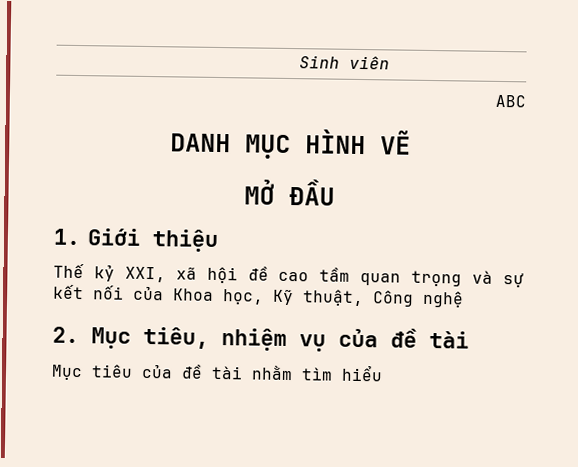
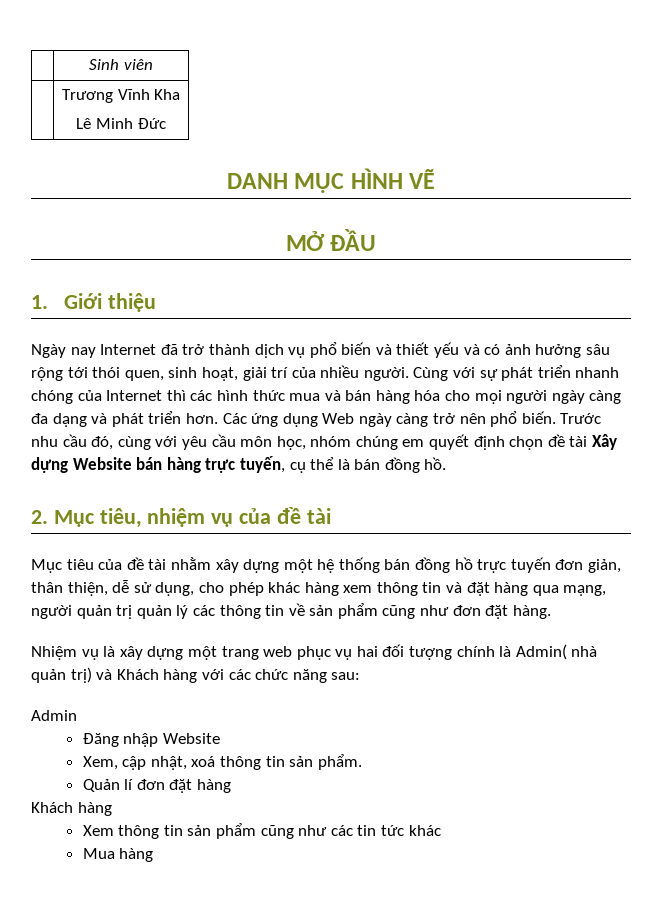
- ABC
+ | Trương Vĩnh Kha
+ Lê Minh Đức
- Thế kỷ XXI, xã hội đề cao tầm quan trọng và sự kết nối của Khoa học, Kỹ thuật, Công nghệ
+ Ngày nay Internet đã trở thành dịch vụ phổ biến và thiết yếu và có ảnh hưởng sâu rộng tới thói quen, sinh hoạt, giải trí của nhiều người. Cùng với sự phát triển nhanh chóng của Internet thì các hình thức mua và bán hàng hóa cho mọi người ngày càng đa dạng và phát triển hơn. Các ứng dụng Web ngày càng trở nên phổ biến. Trước nhu cầu đó, cùng với yêu cầu môn học, nhóm chúng em quyết định chọn đề tài Xây dựng Website bán hàng trực tuyến, cụ thể là bán đồng hồ.
- Mục tiêu của đề tài nhằm tìm hiểu
+ Mục tiêu của đề tài nhằm xây dựng một hệ thống bán đồng hồ trực tuyến đơn giản, thân thiện, dễ sử dụng, cho phép khác hàng xem thông tin và đặt hàng qua mạng, người quản trị quản lý các thông tin về sản phẩm cũng như đơn đặt hàng.
+ Nhiệm vụ là xây dựng một trang web phục vụ hai đối tượng chính là Admin( nhà quản trị) và Khách hàng với các chức năng sau:
+ Admin
+ Đăng nhập Website
+ Xem, cập nhật, xoá thông tin sản phẩm.
+ Quản lí đơn đặt hàng
+ Khách hàng
+ Xem thông tin sản phẩm cũng như các tin tức khác
+ Mua hàng

